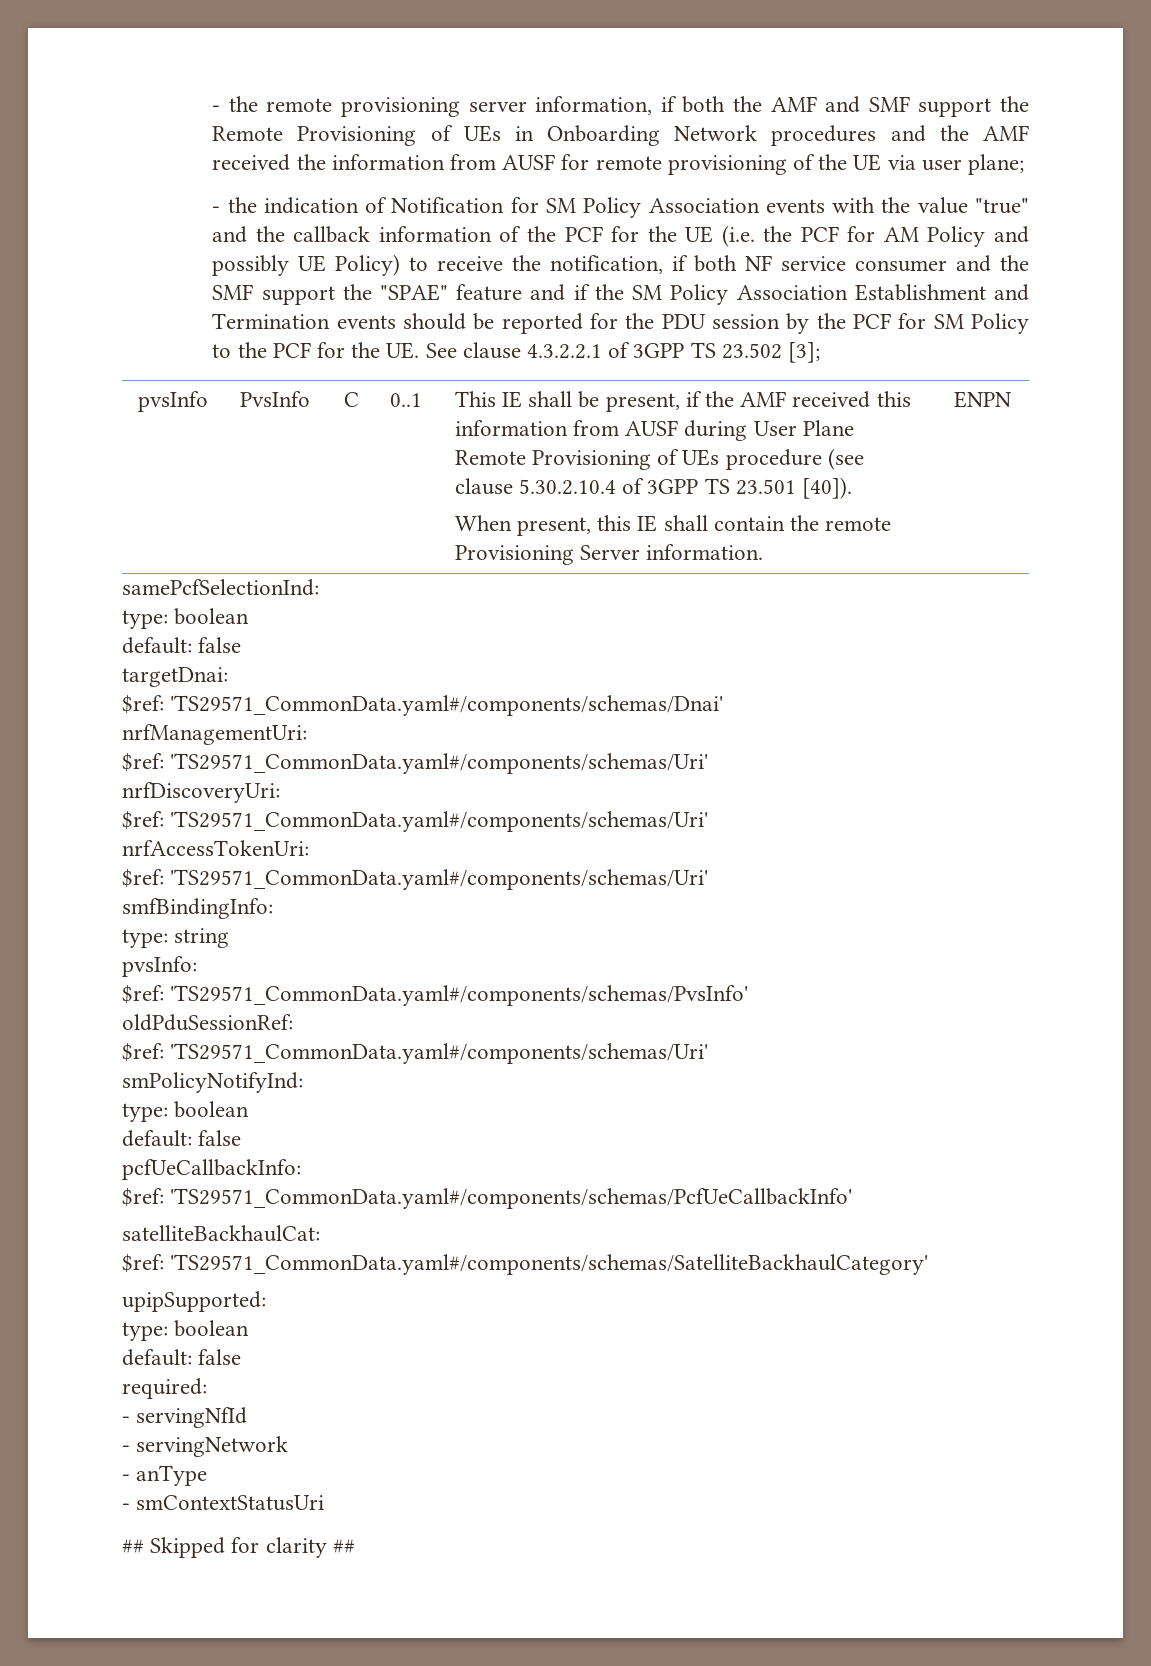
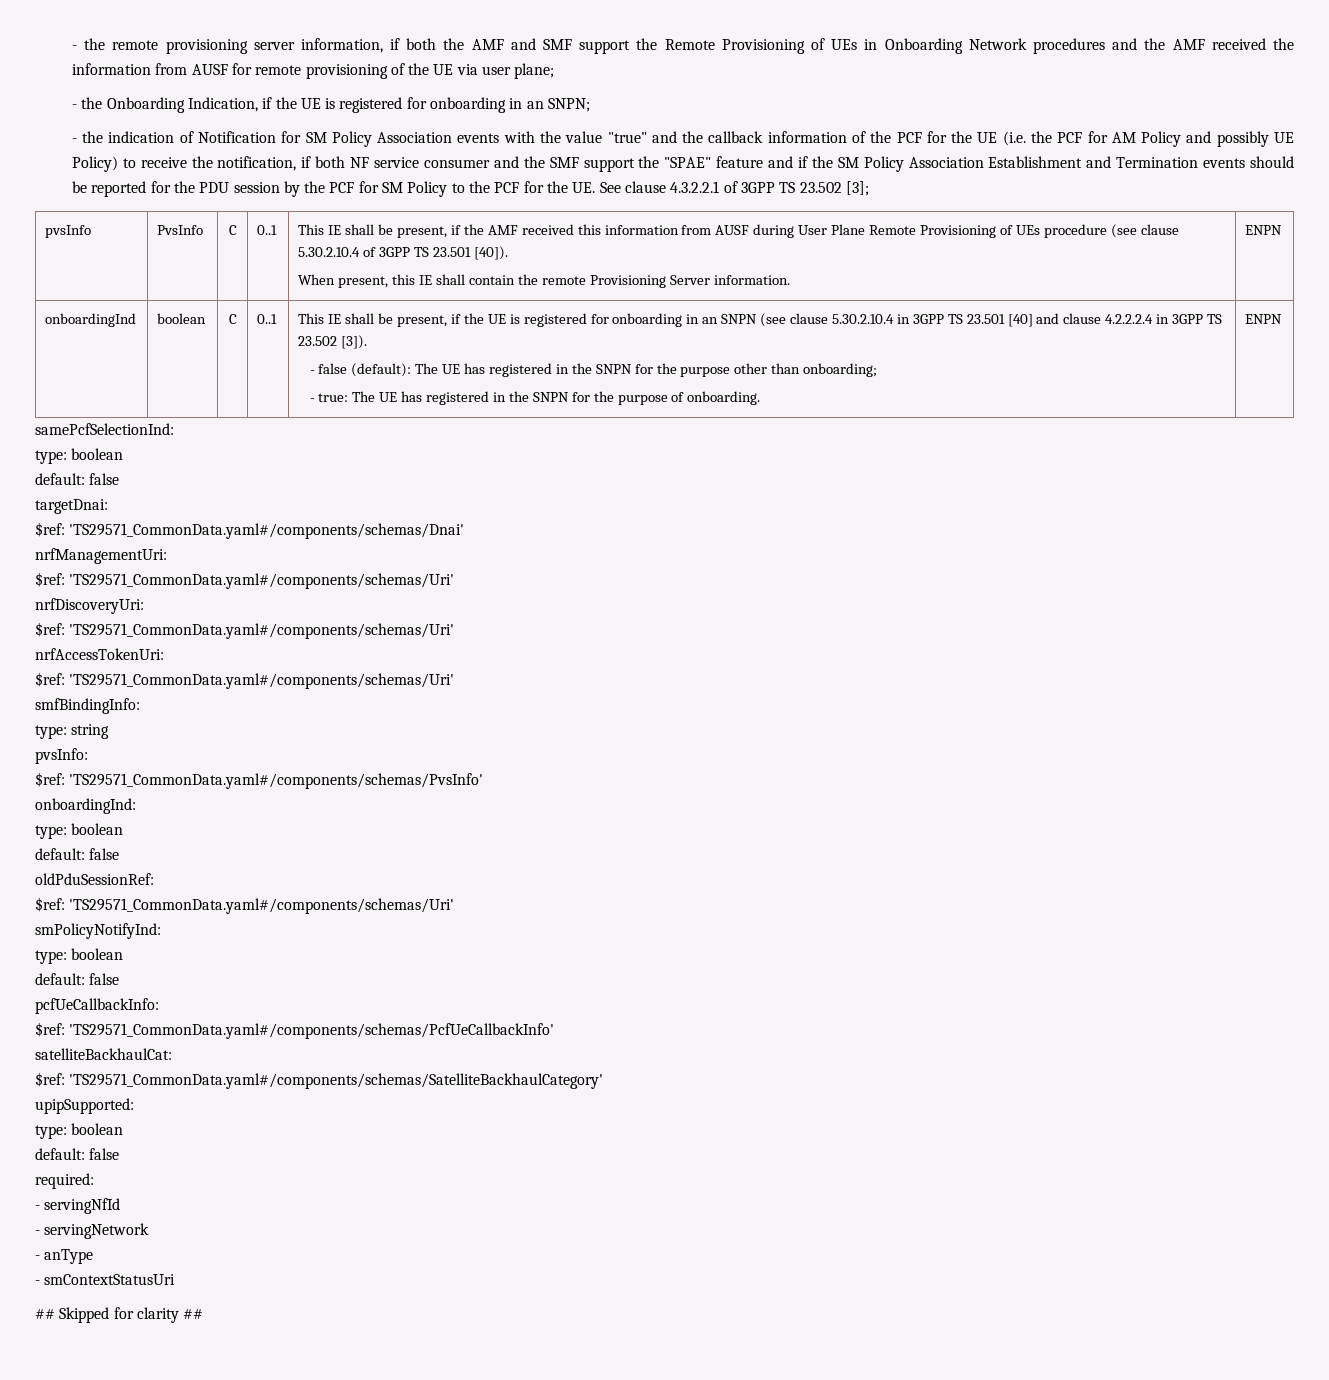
+ - the Onboarding Indication, if the UE is registered for onboarding in an SNPN;
+ onboardingInd | boolean | C | 0..1 | This IE shall be present, if the UE is registered for onboarding in an SNPN (see clause 5.30.2.10.4 in 3GPP TS 23.501 [40] and clause 4.2.2.2.4 in 3GPP TS 23.502 [3]).
+ - false (default): The UE has registered in the SNPN for the purpose other than onboarding;
+ - true: The UE has registered in the SNPN for the purpose of onboarding. | ENPN
+ onboardingInd:
+ type: boolean
+ default: false

